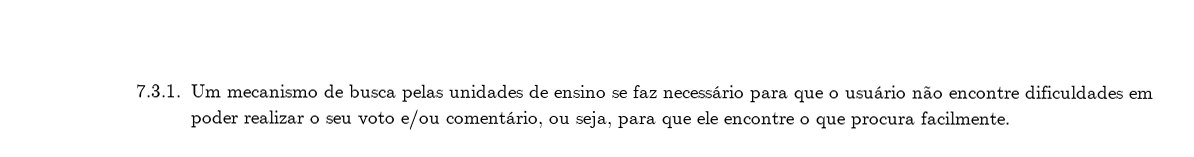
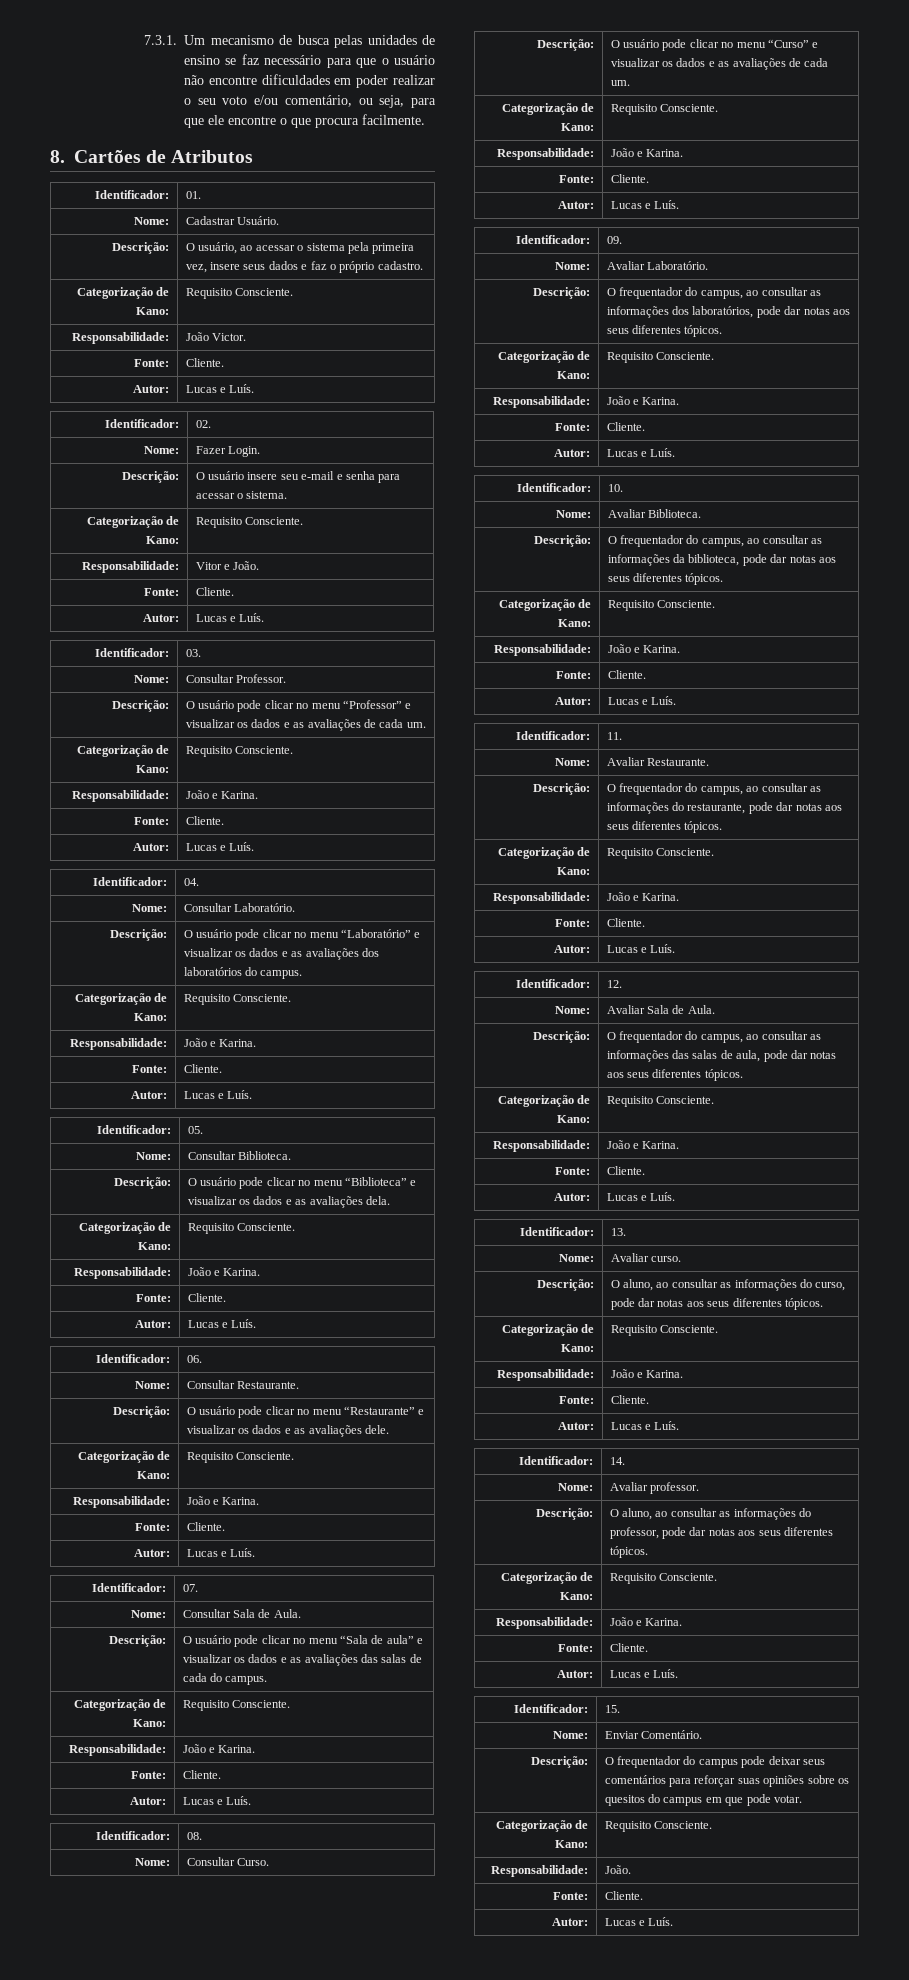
+ 8. Cartões de Atributos
+ Identificador: | 01.
+ Nome: | Cadastrar Usuário.
+ Descrição: | O usuário, ao acessar o sistema pela primeira vez, insere seus dados e faz o próprio cadastro.
+ Categorização de Kano: | Requisito Consciente.
+ Responsabilidade: | João Victor.
+ Fonte: | Cliente.
+ Autor: | Lucas e Luís.
+ Identificador: | 02.
+ Nome: | Fazer Login.
+ Descrição: | O usuário insere seu e-mail e senha para acessar o sistema.
+ Categorização de Kano: | Requisito Consciente.
+ Responsabilidade: | Vitor e João.
+ Fonte: | Cliente.
+ Autor: | Lucas e Luís.
+ Identificador: | 03.
+ Nome: | Consultar Professor.
+ Descrição: | O usuário pode clicar no menu “Professor” e visualizar os dados e as avaliações de cada um.
+ Categorização de Kano: | Requisito Consciente.
+ Responsabilidade: | João e Karina.
+ Fonte: | Cliente.
+ Autor: | Lucas e Luís.
+ Identificador: | 04.
+ Nome: | Consultar Laboratório.
+ Descrição: | O usuário pode clicar no menu “Laboratório” e visualizar os dados e as avaliações dos laboratórios do campus.
+ Categorização de Kano: | Requisito Consciente.
+ Responsabilidade: | João e Karina.
+ Fonte: | Cliente.
+ Autor: | Lucas e Luís.
+ Identificador: | 05.
+ Nome: | Consultar Biblioteca.
+ Descrição: | O usuário pode clicar no menu “Biblioteca” e visualizar os dados e as avaliações dela.
+ Categorização de Kano: | Requisito Consciente.
+ Responsabilidade: | João e Karina.
+ Fonte: | Cliente.
+ Autor: | Lucas e Luís.
+ Identificador: | 06.
+ Nome: | Consultar Restaurante.
+ Descrição: | O usuário pode clicar no menu “Restaurante” e visualizar os dados e as avaliações dele.
+ Categorização de Kano: | Requisito Consciente.
+ Responsabilidade: | João e Karina.
+ Fonte: | Cliente.
+ Autor: | Lucas e Luís.
+ Identificador: | 07.
+ Nome: | Consultar Sala de Aula.
+ Descrição: | O usuário pode clicar no menu “Sala de aula” e visualizar os dados e as avaliações das salas de cada do campus.
+ Categorização de Kano: | Requisito Consciente.
+ Responsabilidade: | João e Karina.
+ Fonte: | Cliente.
+ Autor: | Lucas e Luís.
+ Identificador: | 08.
+ Nome: | Consultar Curso.
+ Descrição: | O usuário pode clicar no menu “Curso” e visualizar os dados e as avaliações de cada um.
+ Categorização de Kano: | Requisito Consciente.
+ Responsabilidade: | João e Karina.
+ Fonte: | Cliente.
+ Autor: | Lucas e Luís.
+ Identificador: | 09.
+ Nome: | Avaliar Laboratório.
+ Descrição: | O frequentador do campus, ao consultar as informações dos laboratórios, pode dar notas aos seus diferentes tópicos.
+ Categorização de Kano: | Requisito Consciente.
+ Responsabilidade: | João e Karina.
+ Fonte: | Cliente.
+ Autor: | Lucas e Luís.
+ Identificador: | 10.
+ Nome: | Avaliar Biblioteca.
+ Descrição: | O frequentador do campus, ao consultar as informações da biblioteca, pode dar notas aos seus diferentes tópicos.
+ Categorização de Kano: | Requisito Consciente.
+ Responsabilidade: | João e Karina.
+ Fonte: | Cliente.
+ Autor: | Lucas e Luís.
+ Identificador: | 11.
+ Nome: | Avaliar Restaurante.
+ Descrição: | O frequentador do campus, ao consultar as informações do restaurante, pode dar notas aos seus diferentes tópicos.
+ Categorização de Kano: | Requisito Consciente.
+ Responsabilidade: | João e Karina.
+ Fonte: | Cliente.
+ Autor: | Lucas e Luís.
+ Identificador: | 12.
+ Nome: | Avaliar Sala de Aula.
+ Descrição: | O frequentador do campus, ao consultar as informações das salas de aula, pode dar notas aos seus diferentes tópicos.
+ Categorização de Kano: | Requisito Consciente.
+ Responsabilidade: | João e Karina.
+ Fonte: | Cliente.
+ Autor: | Lucas e Luís.
+ Identificador: | 13.
+ Nome: | Avaliar curso.
+ Descrição: | O aluno, ao consultar as informações do curso, pode dar notas aos seus diferentes tópicos.
+ Categorização de Kano: | Requisito Consciente.
+ Responsabilidade: | João e Karina.
+ Fonte: | Cliente.
+ Autor: | Lucas e Luís.
+ Identificador: | 14.
+ Nome: | Avaliar professor.
+ Descrição: | O aluno, ao consultar as informações do professor, pode dar notas aos seus diferentes tópicos.
+ Categorização de Kano: | Requisito Consciente.
+ Responsabilidade: | João e Karina.
+ Fonte: | Cliente.
+ Autor: | Lucas e Luís.
+ Identificador: | 15.
+ Nome: | Enviar Comentário.
+ Descrição: | O frequentador do campus pode deixar seus comentários para reforçar suas opiniões sobre os quesitos do campus em que pode votar.
+ Categorização de Kano: | Requisito Consciente.
+ Responsabilidade: | João.
+ Fonte: | Cliente.
+ Autor: | Lucas e Luís.

